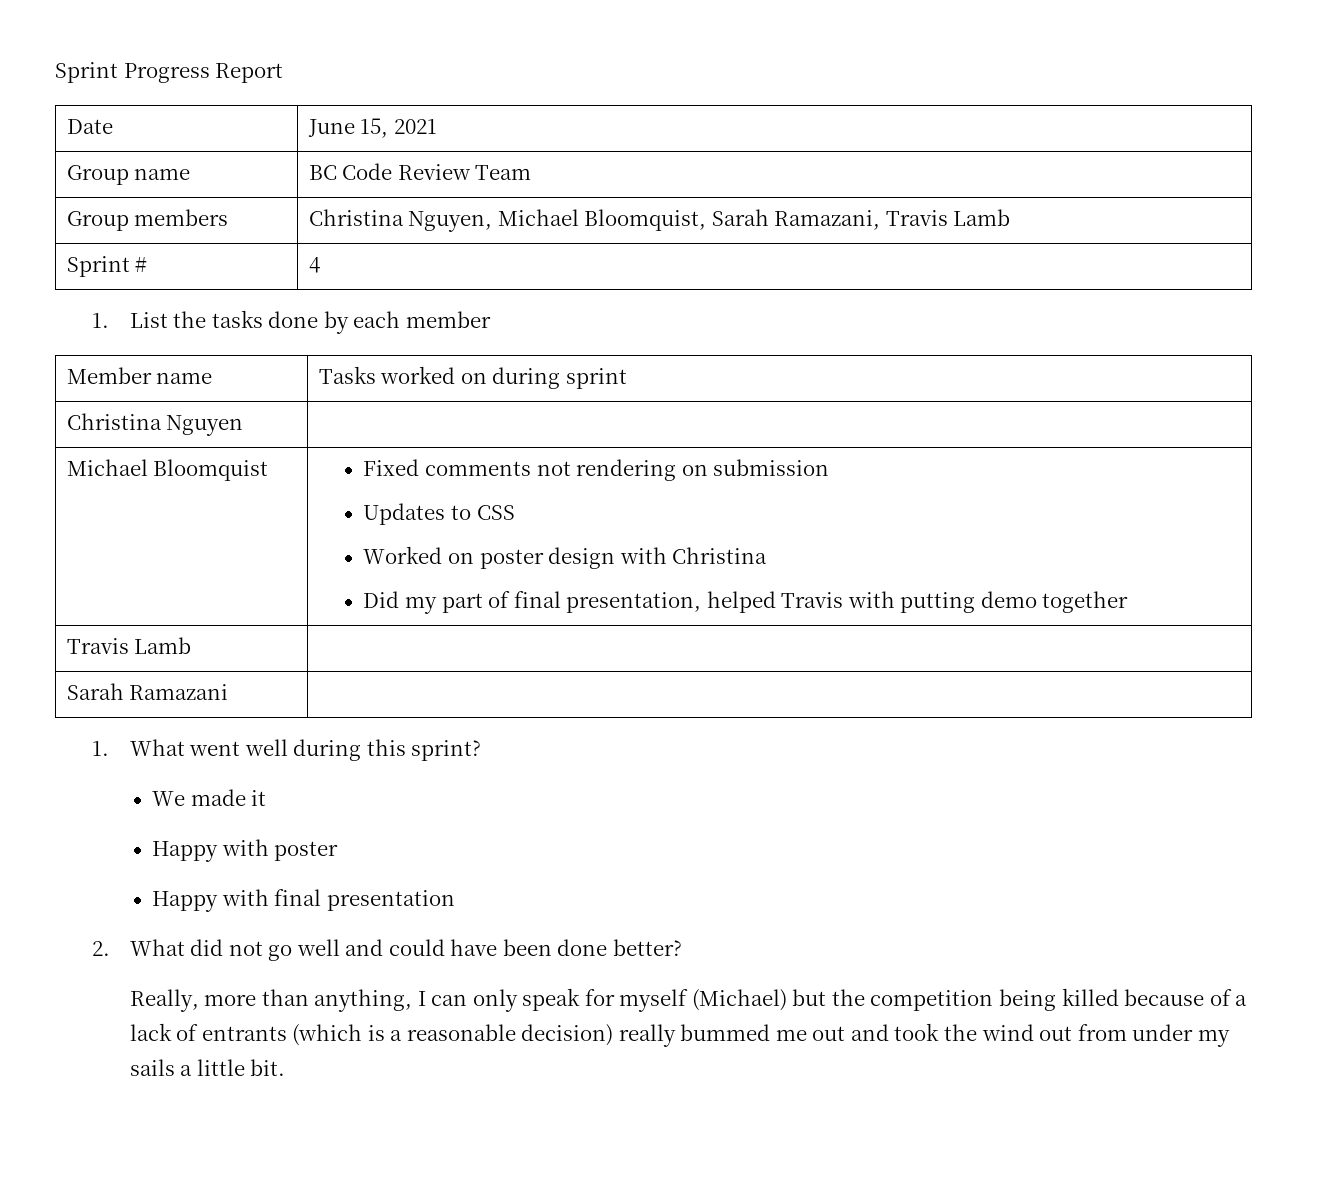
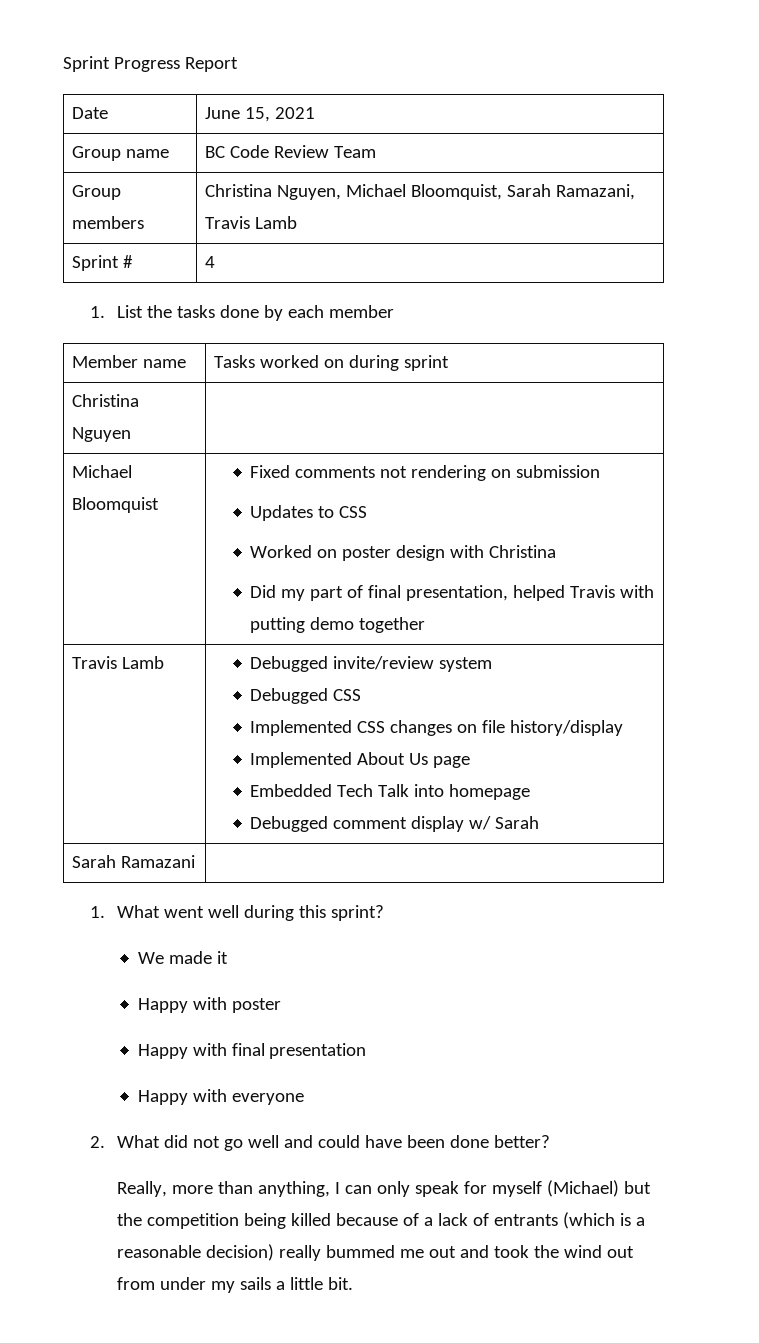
- Travis Lamb |
+ Travis Lamb | Debugged invite/review system
+ Debugged CSS
+ Implemented CSS changes on file history/display
+ Implemented About Us page
+ Embedded Tech Talk into homepage
+ Debugged comment display w/ Sarah
+ Happy with everyone

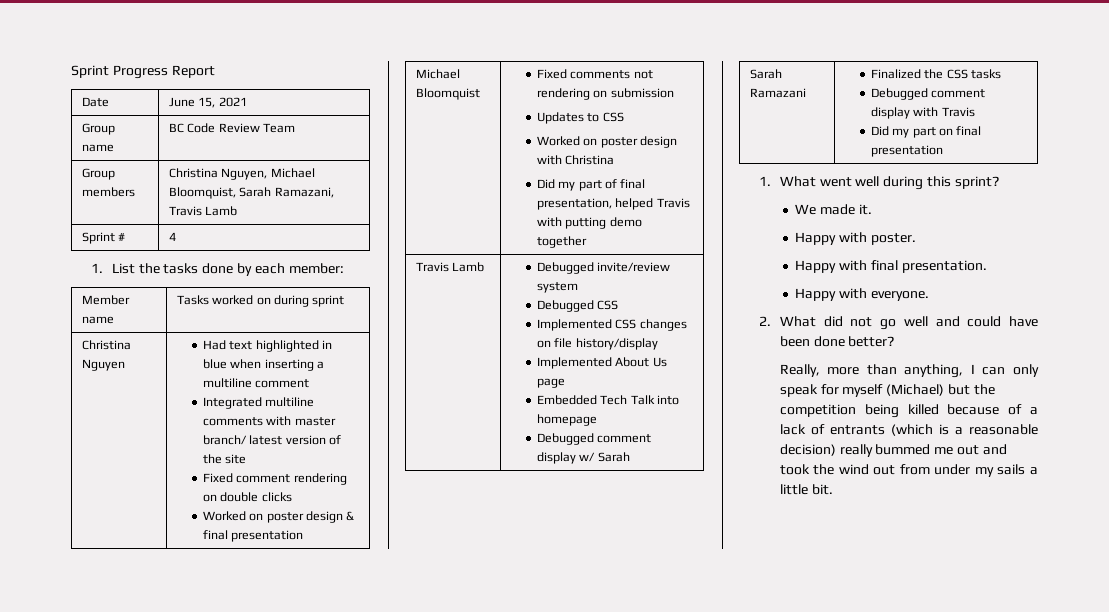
- 1. List the tasks done by each member
+ 1. List the tasks done by each member:
- Christina Nguyen |
+ Christina Nguyen | Had text highlighted in blue when inserting a multiline comment
+ Integrated multiline comments with master branch/ latest version of the site
+ Fixed comment rendering on double clicks
+ Worked on poster design & final presentation
- Sarah Ramazani |
+ Sarah Ramazani | Finalized the CSS tasks
+ Debugged comment display with Travis
+ Did my part on final presentation
- We made it
- Happy with poster
+ We made it.
+ Happy with poster.
- Happy with final presentation
- Happy with everyone
+ Happy with final presentation.
+ Happy with everyone.

